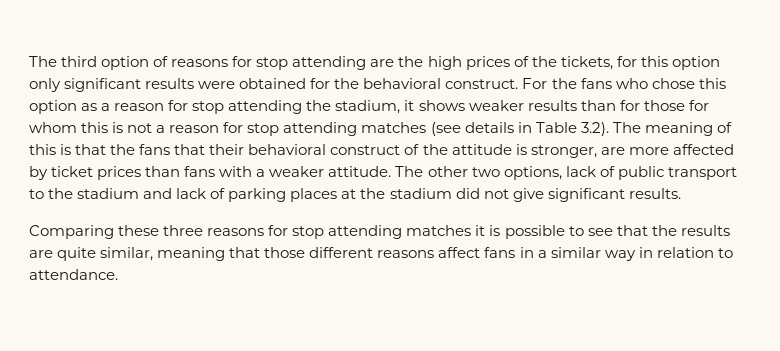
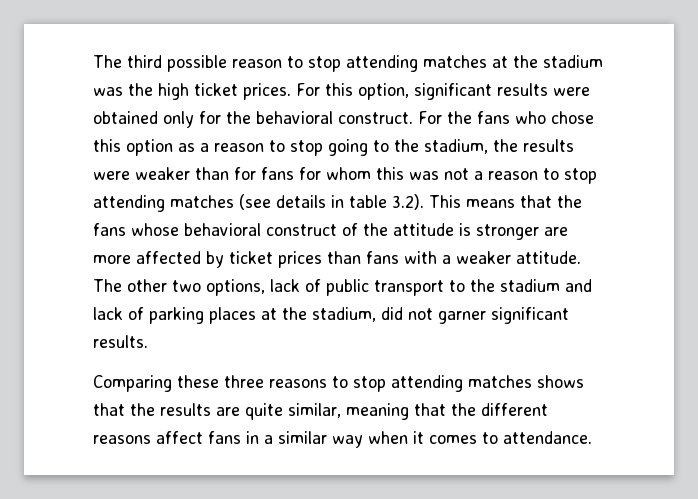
- The third option of reasons for stop attending are the high prices of the tickets, for this option only significant results were obtained for the behavioral construct.
+ The third possible reason to stop attending matches at the stadium was the high ticket prices. For this option, significant results were obtained only for the behavioral construct.
- For the fans who chose this option as a reason for stop attending the stadium, it shows weaker results than for those for whom this is not a reason for stop attending matches (see details in Table 3.2). The meaning of this is that the fans that their behavioral construct of the attitude is stronger, are more affected by ticket prices than fans with a weaker attitude.
+ For the fans who chose this option as a reason to stop going to the stadium, the results were weaker than for fans for whom this was not a reason to stop attending matches (see details in table 3.2). This means that the fans whose behavioral construct of the attitude is stronger are more affected by ticket prices than fans with a weaker attitude.
- The other two options, lack of public transport to the stadium and lack of parking places at the stadium did not give significant results.
+ The other two options, lack of public transport to the stadium and lack of parking places at the stadium, did not garner significant results.
- Comparing these three reasons for stop attending matches it is possible to see that the results are quite similar, meaning that those different reasons affect fans in a similar way in relation to attendance.
+ Comparing these three reasons to stop attending matches shows that the results are quite similar, meaning that the different reasons affect fans in a similar way when it comes to attendance.

